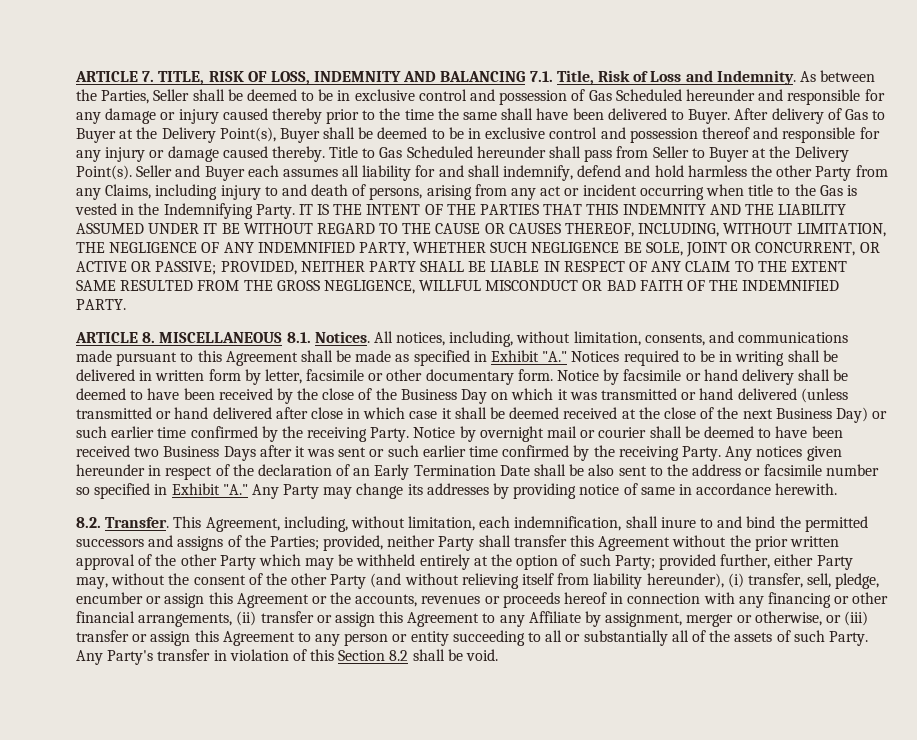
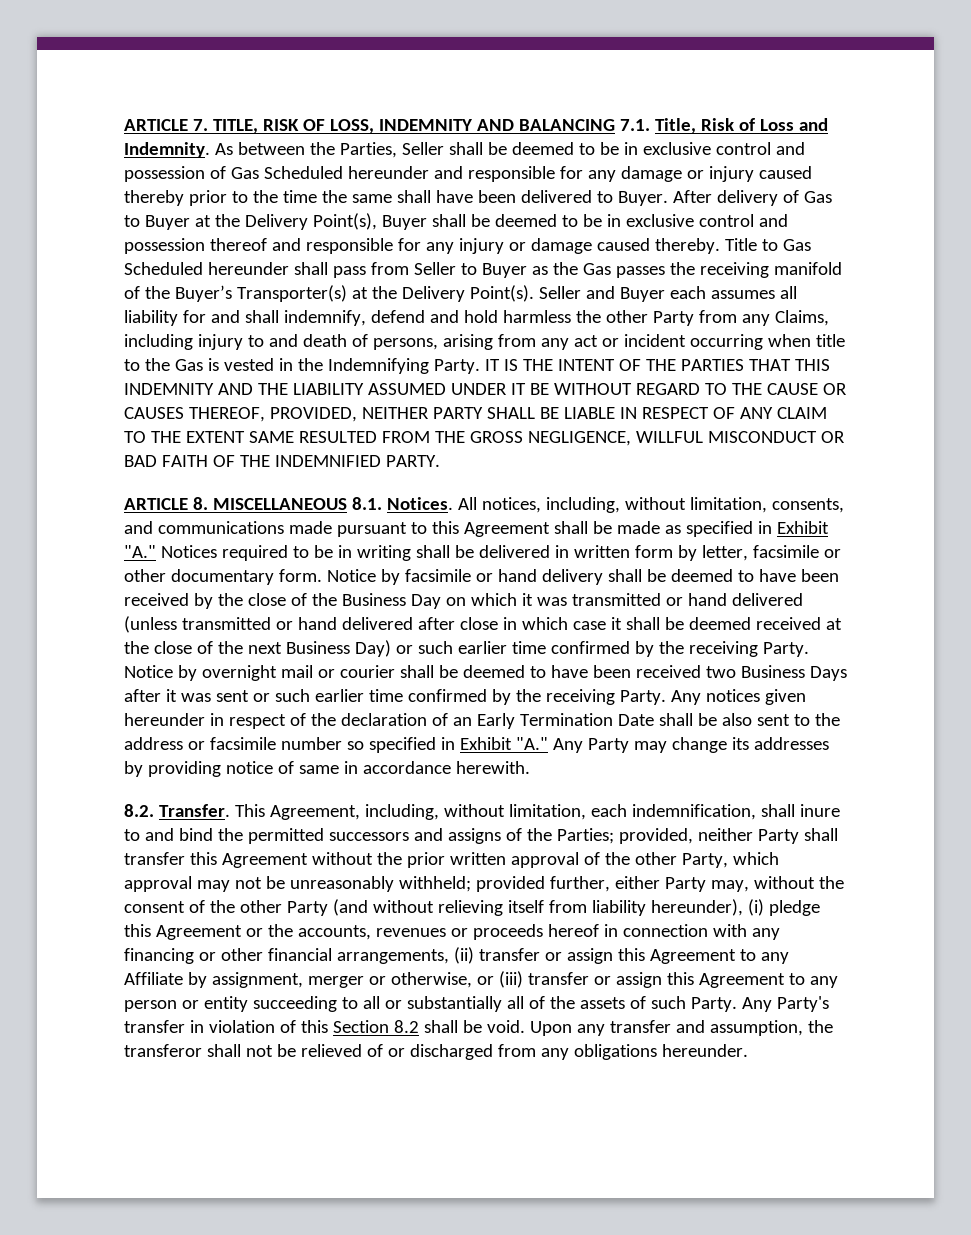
- Title to Gas Scheduled hereunder shall pass from Seller to Buyer at the Delivery Point(s).
+ Title to Gas Scheduled hereunder shall pass from Seller to Buyer as the Gas passes the receiving manifold of the Buyer’s Transporter(s) at the Delivery Point(s).
- IT IS THE INTENT OF THE PARTIES THAT THIS INDEMNITY AND THE LIABILITY ASSUMED UNDER IT BE WITHOUT REGARD TO THE CAUSE OR CAUSES THEREOF, INCLUDING, WITHOUT LIMITATION, THE NEGLIGENCE OF ANY INDEMNIFIED PARTY, WHETHER SUCH NEGLIGENCE BE SOLE, JOINT OR CONCURRENT, OR ACTIVE OR PASSIVE; PROVIDED, NEITHER PARTY SHALL BE LIABLE IN RESPECT OF ANY CLAIM TO THE EXTENT SAME RESULTED FROM THE GROSS NEGLIGENCE, WILLFUL MISCONDUCT OR BAD FAITH OF THE INDEMNIFIED PARTY.
+ IT IS THE INTENT OF THE PARTIES THAT THIS INDEMNITY AND THE LIABILITY ASSUMED UNDER IT BE WITHOUT REGARD TO THE CAUSE OR CAUSES THEREOF, PROVIDED, NEITHER PARTY SHALL BE LIABLE IN RESPECT OF ANY CLAIM TO THE EXTENT SAME RESULTED FROM THE GROSS NEGLIGENCE, WILLFUL MISCONDUCT OR BAD FAITH OF THE INDEMNIFIED PARTY.
- provided, neither Party shall transfer this Agreement without the prior written approval of the other Party which may be withheld entirely at the option of such Party;
+ provided, neither Party shall transfer this Agreement without the prior written approval of the other Party, which approval may not be unreasonably withheld;
- provided further, either Party may, without the consent of the other Party (and without relieving itself from liability hereunder), (i) transfer, sell, pledge, encumber or assign this Agreement or the accounts, revenues or proceeds hereof in connection with any financing or other financial arrangements, (ii) transfer or assign this Agreement to any Affiliate by assignment, merger or otherwise, or (iii) transfer or assign this Agreement to any person or entity succeeding to all or substantially all of the assets of such Party.
+ provided further, either Party may, without the consent of the other Party (and without relieving itself from liability hereunder), (i) pledge this Agreement or the accounts, revenues or proceeds hereof in connection with any financing or other financial arrangements, (ii) transfer or assign this Agreement to any Affiliate by assignment, merger or otherwise, or (iii) transfer or assign this Agreement to any person or entity succeeding to all or substantially all of the assets of such Party.
+ Upon any transfer and assumption, the transferor shall not be relieved of or discharged from any obligations hereunder.

